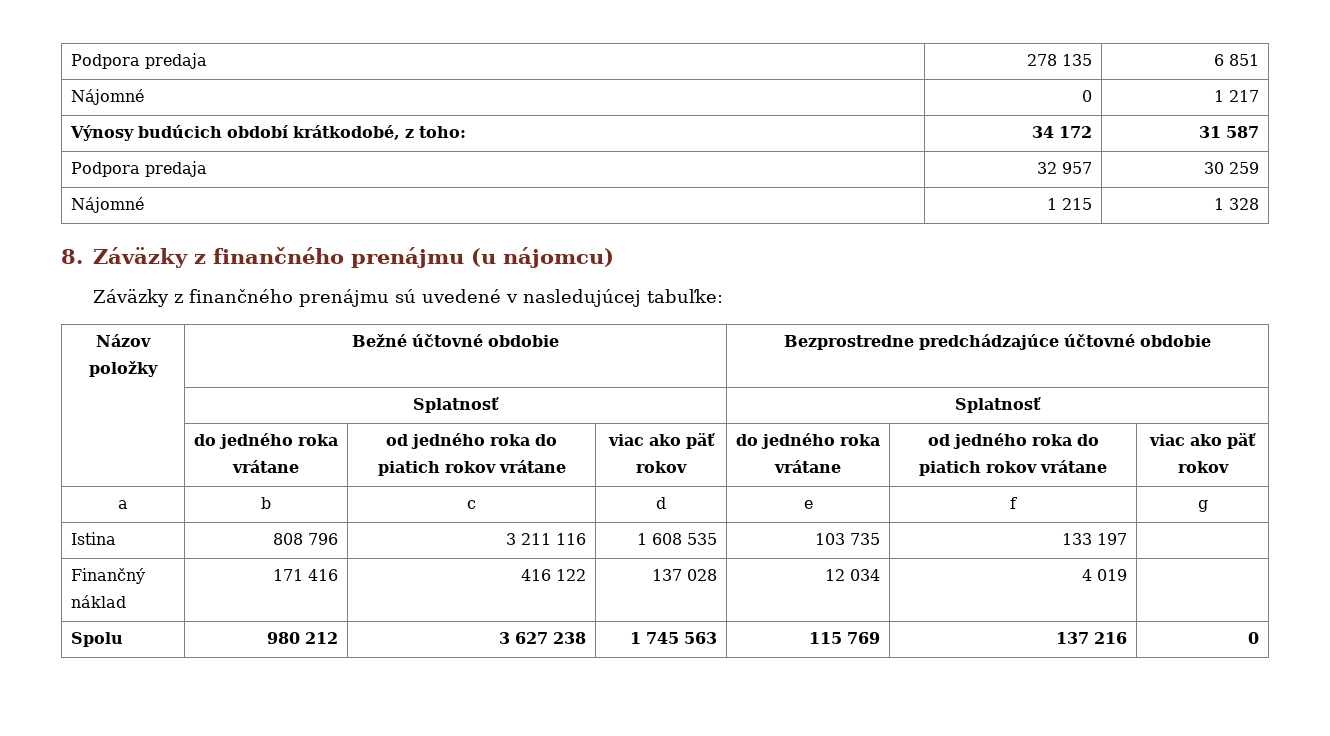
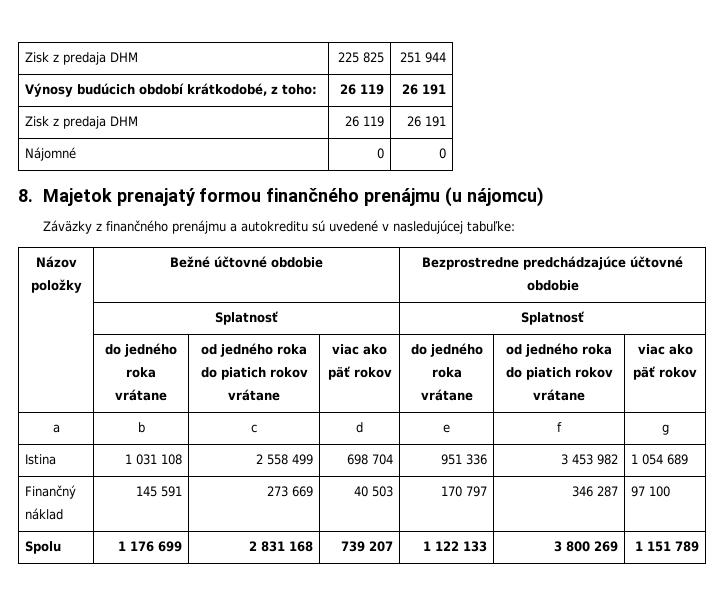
- Podpora predaja | 278 135 | 6 851
- Nájomné | 0 | 1 217
+ Zisk z predaja DHM | 225 825 | 251 944
- Výnosy budúcich období krátkodobé, z toho: | 34 172 | 31 587
- Podpora predaja | 32 957 | 30 259
- Nájomné | 1 215 | 1 328
- 8. Záväzky z finančného prenájmu (u nájomcu)
+ Výnosy budúcich období krátkodobé, z toho: | 26 119 | 26 191
+ Zisk z predaja DHM | 26 119 | 26 191
+ Nájomné | 0 | 0
+ 8. Majetok prenajatý formou finančného prenájmu (u nájomcu)
- Záväzky z finančného prenájmu sú uvedené v nasledujúcej tabuľke:
+ Záväzky z finančného prenájmu a autokreditu sú uvedené v nasledujúcej tabuľke:
- Istina | 808 796 | 3 211 116 | 1 608 535 | 103 735 | 133 197 |
- Finančný náklad | 171 416 | 416 122 | 137 028 | 12 034 | 4 019 |
- Spolu | 980 212 | 3 627 238 | 1 745 563 | 115 769 | 137 216 | 0
+ Istina | 1 031 108 | 2 558 499 | 698 704 | 951 336 | 3 453 982 | 1 054 689
+ Finančný náklad | 145 591 | 273 669 | 40 503 | 170 797 | 346 287 | 97 100
+ Spolu | 1 176 699 | 2 831 168 | 739 207 | 1 122 133 | 3 800 269 | 1 151 789

